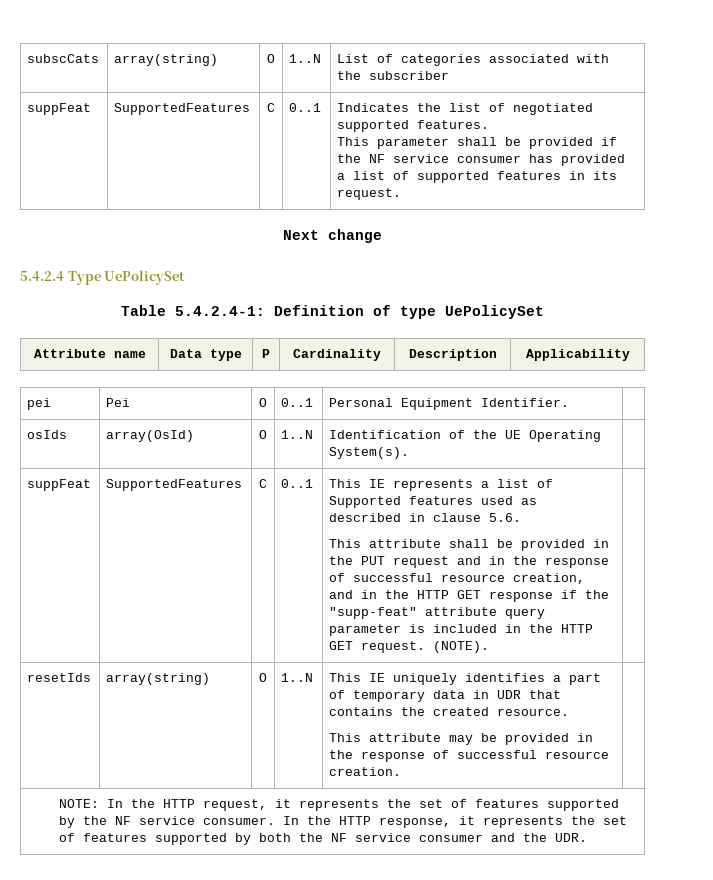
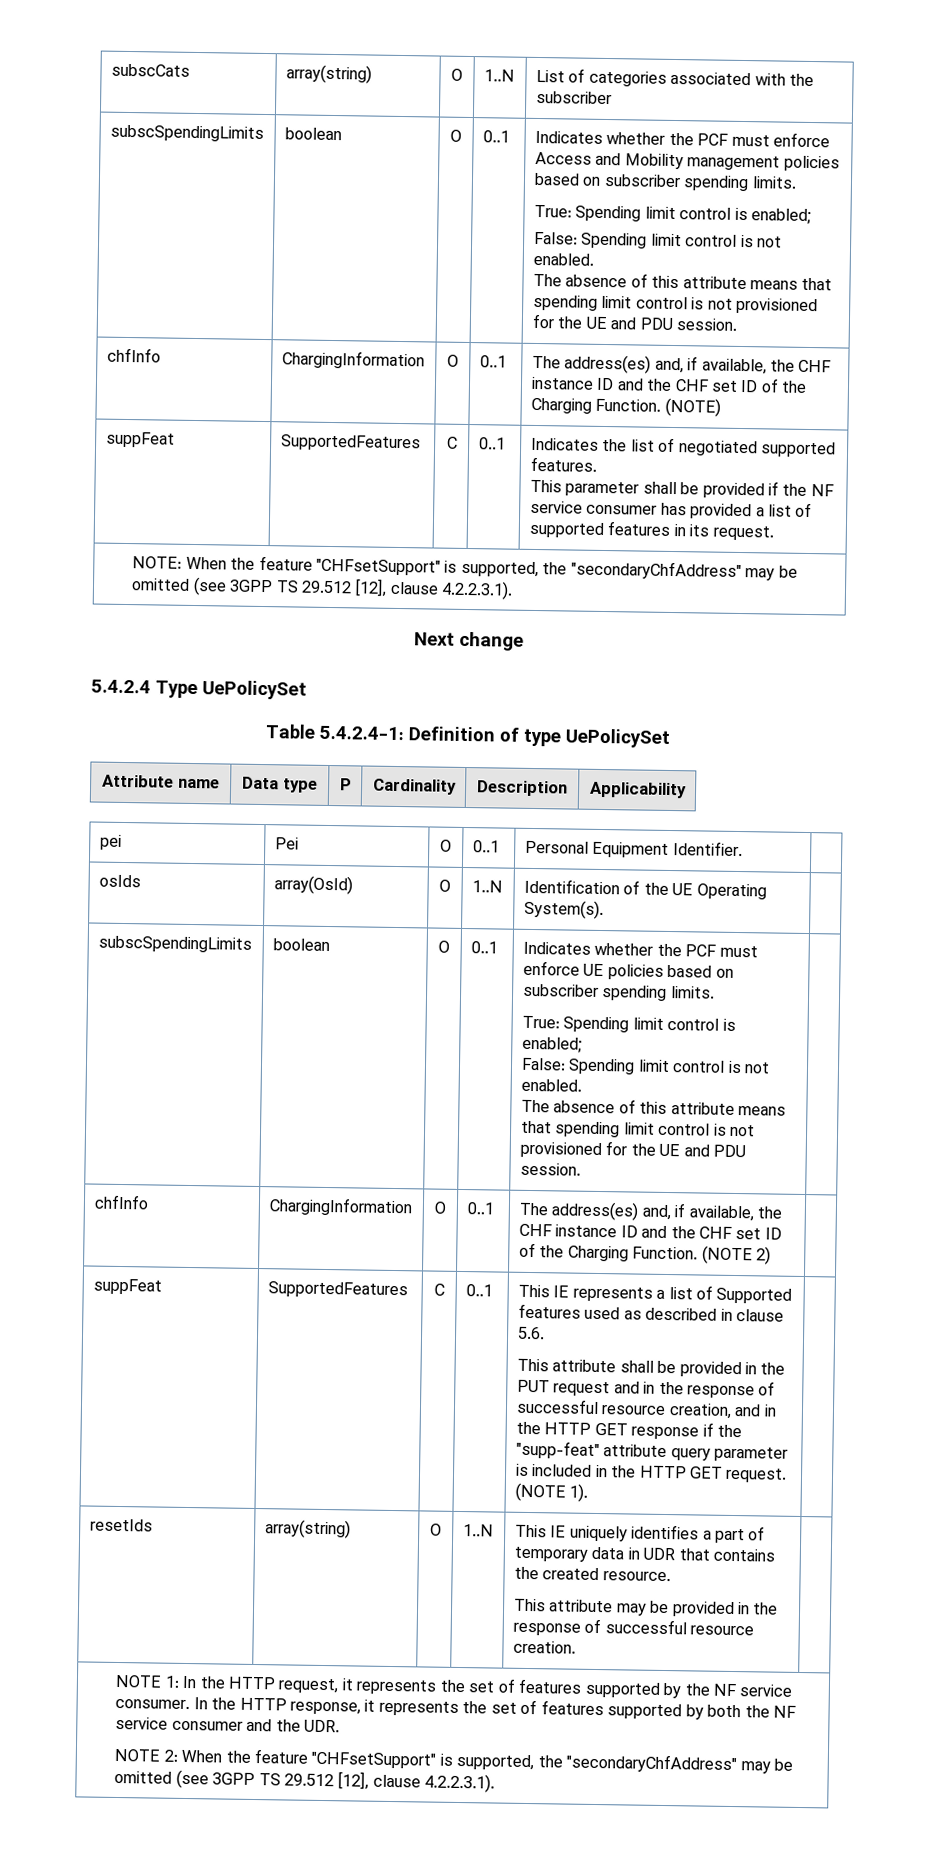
+ subscSpendingLimits | boolean | O | 0..1 | Indicates whether the PCF must enforce Access and Mobility management policies based on subscriber spending limits.
+ True: Spending limit control is enabled;
+ False: Spending limit control is not enabled.
+ The absence of this attribute means that spending limit control is not provisioned for the UE and PDU session.
+ chfInfo | ChargingInformation | O | 0..1 | The address(es) and, if available, the CHF instance ID and the CHF set ID of the Charging Function. (NOTE)
+ NOTE: When the feature "CHFsetSupport" is supported, the "secondaryChfAddress" may be omitted (see 3GPP TS 29.512 [12], clause 4.2.2.3.1).
+ subscSpendingLimits | boolean | O | 0..1 | Indicates whether the PCF must enforce UE policies based on subscriber spending limits.
+ True: Spending limit control is enabled;
+ False: Spending limit control is not enabled.
+ The absence of this attribute means that spending limit control is not provisioned for the UE and PDU session. |
+ chfInfo | ChargingInformation | O | 0..1 | The address(es) and, if available, the CHF instance ID and the CHF set ID of the Charging Function. (NOTE 2) |
- (NOTE).
+ (NOTE 1).
- NOTE: In the HTTP request, it represents the set of features supported by the NF service consumer.
+ NOTE 1: In the HTTP request, it represents the set of features supported by the NF service consumer.
+ NOTE 2: When the feature "CHFsetSupport" is supported, the "secondaryChfAddress" may be omitted (see 3GPP TS 29.512 [12], clause 4.2.2.3.1).

